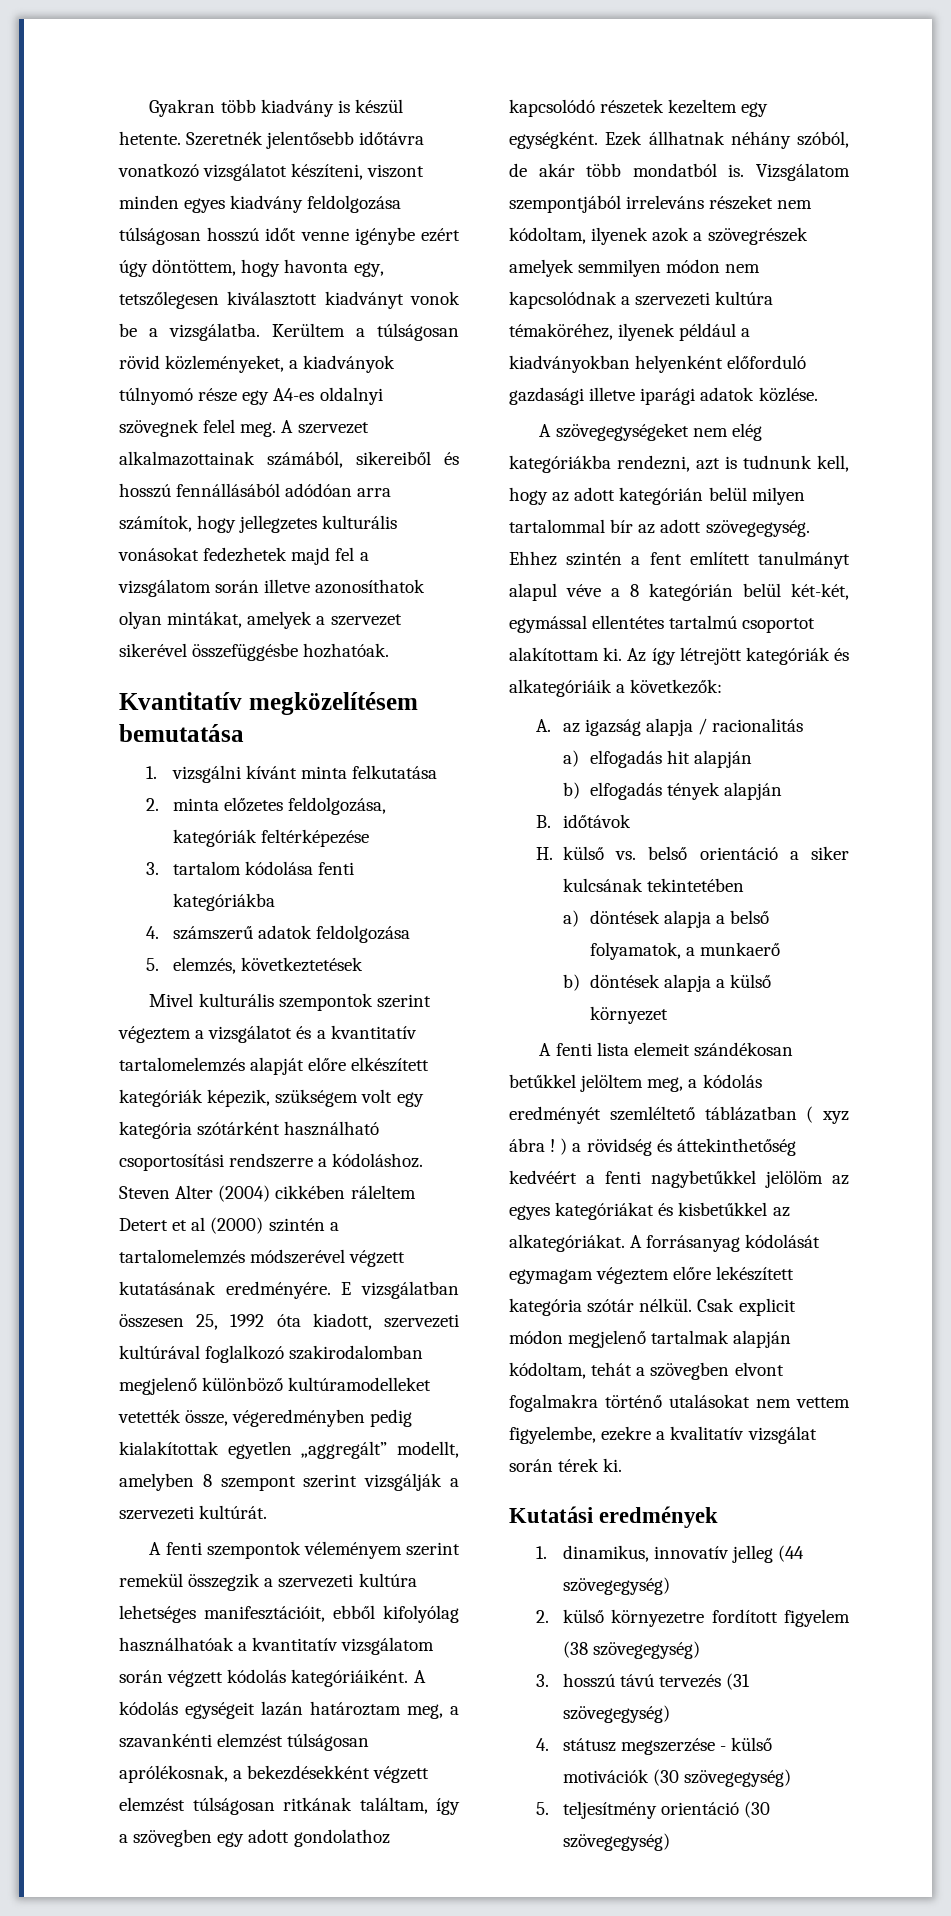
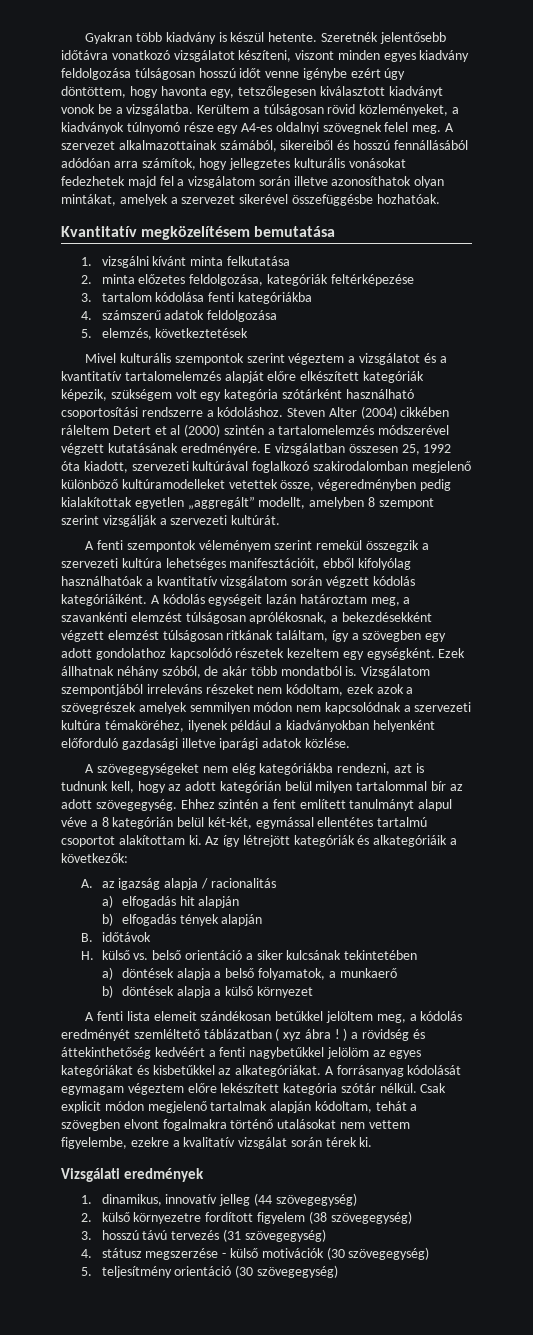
- E vizsgálatban összesen 25, 1992 óta kiadott, szervezeti kultúrával foglalkozó szakirodalomban megjelenő különböző kultúramodelleket vetették össze, végeredményben pedig kialakítottak egyetlen „aggregált” modellt, amelyben 8 szempont szerint vizsgálják a szervezeti kultúrát.
+ E vizsgálatban összesen 25, 1992 óta kiadott, szervezeti kultúrával foglalkozó szakirodalomban megjelenő különböző kultúramodelleket vetettek össze, végeredményben pedig kialakítottak egyetlen „aggregált” modellt, amelyben 8 szempont szerint vizsgálják a szervezeti kultúrát.
- Vizsgálatom szempontjából irreleváns részeket nem kódoltam, ilyenek azok a szövegrészek amelyek semmilyen módon nem kapcsolódnak a szervezeti kultúra témaköréhez, ilyenek például a kiadványokban helyenként előforduló gazdasági illetve iparági adatok közlése.
+ Vizsgálatom szempontjából irreleváns részeket nem kódoltam, ezek azok a szövegrészek amelyek semmilyen módon nem kapcsolódnak a szervezeti kultúra témaköréhez, ilyenek például a kiadványokban helyenként előforduló gazdasági illetve iparági adatok közlése.
- Kutatási eredmények
+ Vizsgálati eredmények

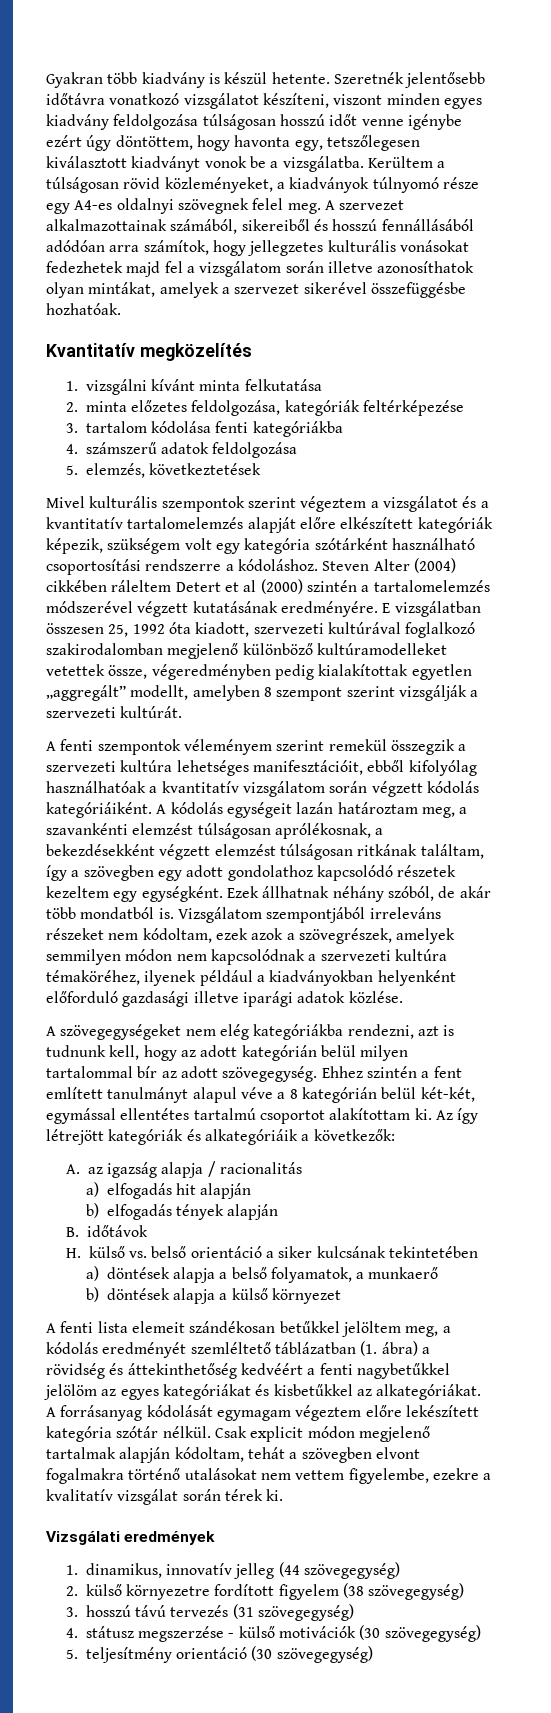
- Kvantitatív megközelítésem bemutatása
+ Kvantitatív megközelítés
- Vizsgálatom szempontjából irreleváns részeket nem kódoltam, ezek azok a szövegrészek amelyek semmilyen módon nem kapcsolódnak a szervezeti kultúra témaköréhez, ilyenek például a kiadványokban helyenként előforduló gazdasági illetve iparági adatok közlése.
+ Vizsgálatom szempontjából irreleváns részeket nem kódoltam, ezek azok a szövegrészek, amelyek semmilyen módon nem kapcsolódnak a szervezeti kultúra témaköréhez, ilyenek például a kiadványokban helyenként előforduló gazdasági illetve iparági adatok közlése.
- A fenti lista elemeit szándékosan betűkkel jelöltem meg, a kódolás eredményét szemléltető táblázatban ( xyz ábra ! ) a rövidség és áttekinthetőség kedvéért a fenti nagybetűkkel jelölöm az egyes kategóriákat és kisbetűkkel az alkategóriákat.
+ A fenti lista elemeit szándékosan betűkkel jelöltem meg, a kódolás eredményét szemléltető táblázatban (1. ábra) a rövidség és áttekinthetőség kedvéért a fenti nagybetűkkel jelölöm az egyes kategóriákat és kisbetűkkel az alkategóriákat.

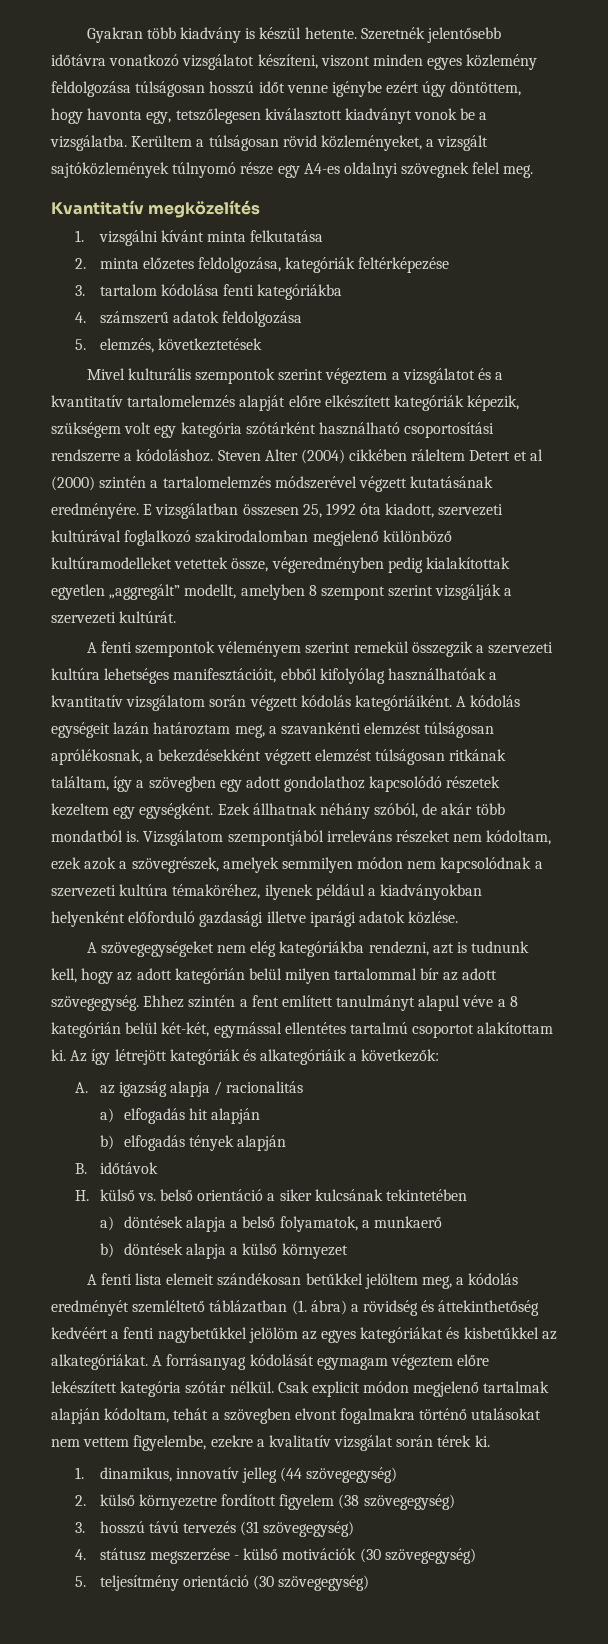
- Szeretnék jelentősebb időtávra vonatkozó vizsgálatot készíteni, viszont minden egyes kiadvány feldolgozása túlságosan hosszú időt venne igénybe ezért úgy döntöttem, hogy havonta egy, tetszőlegesen kiválasztott kiadványt vonok be a vizsgálatba.
+ Szeretnék jelentősebb időtávra vonatkozó vizsgálatot készíteni, viszont minden egyes közlemény feldolgozása túlságosan hosszú időt venne igénybe ezért úgy döntöttem, hogy havonta egy, tetszőlegesen kiválasztott kiadványt vonok be a vizsgálatba.
- Kerültem a túlságosan rövid közleményeket, a kiadványok túlnyomó része egy A4-es oldalnyi szövegnek felel meg. A szervezet alkalmazottainak számából, sikereiből és hosszú fennállásából adódóan arra számítok, hogy jellegzetes kulturális vonásokat fedezhetek majd fel a vizsgálatom során illetve azonosíthatok olyan mintákat, amelyek a szervezet sikerével összefüggésbe hozhatóak.
+ Kerültem a túlságosan rövid közleményeket, a vizsgált sajtóközlemények túlnyomó része egy A4-es oldalnyi szövegnek felel meg.
- Vizsgálati eredmények

